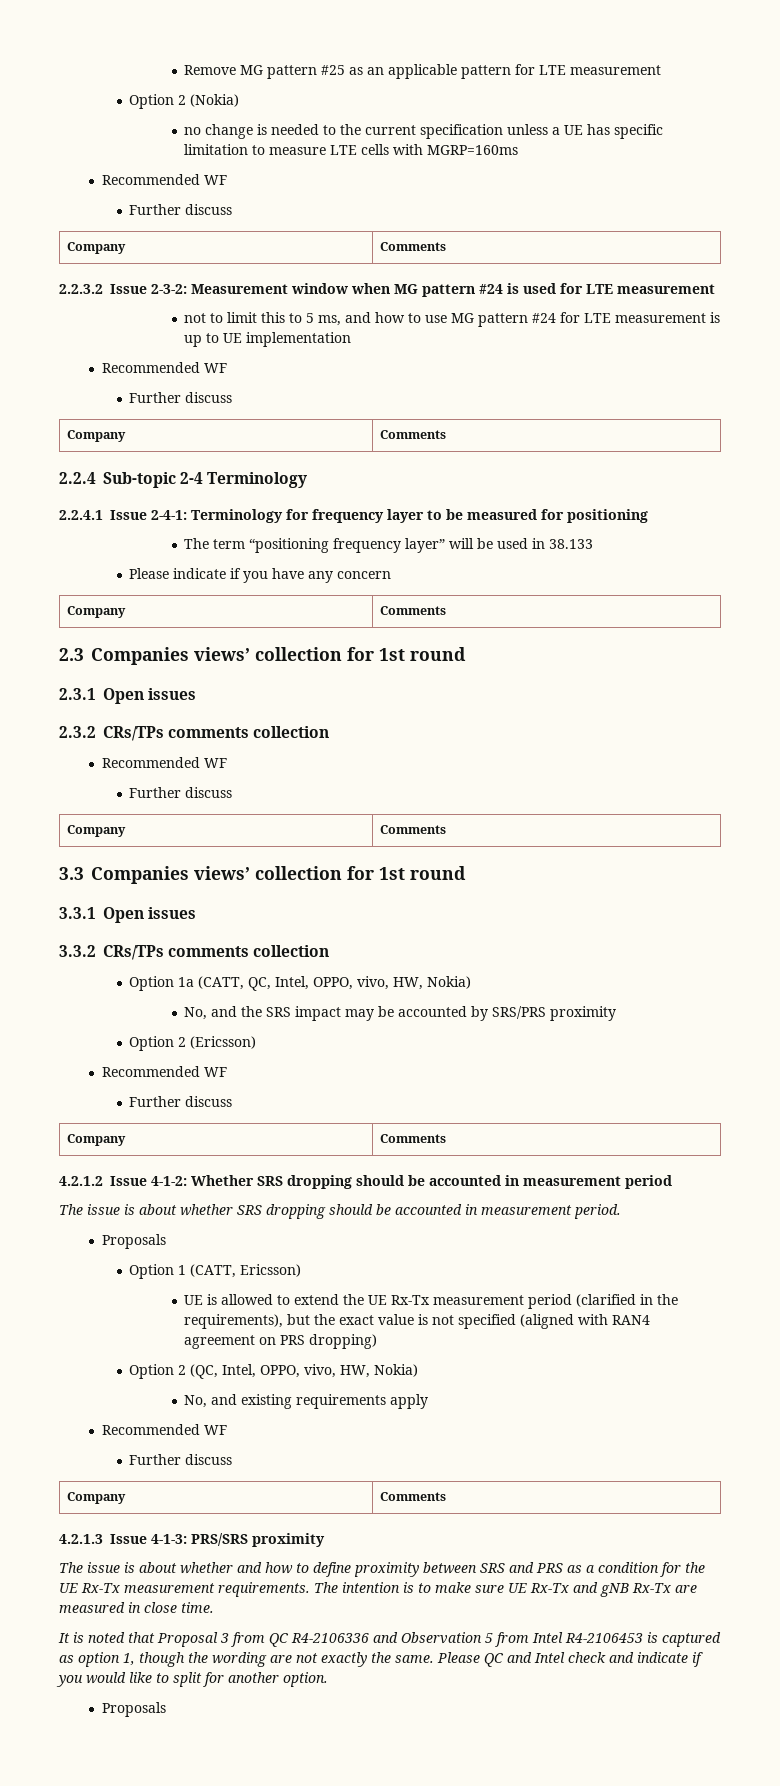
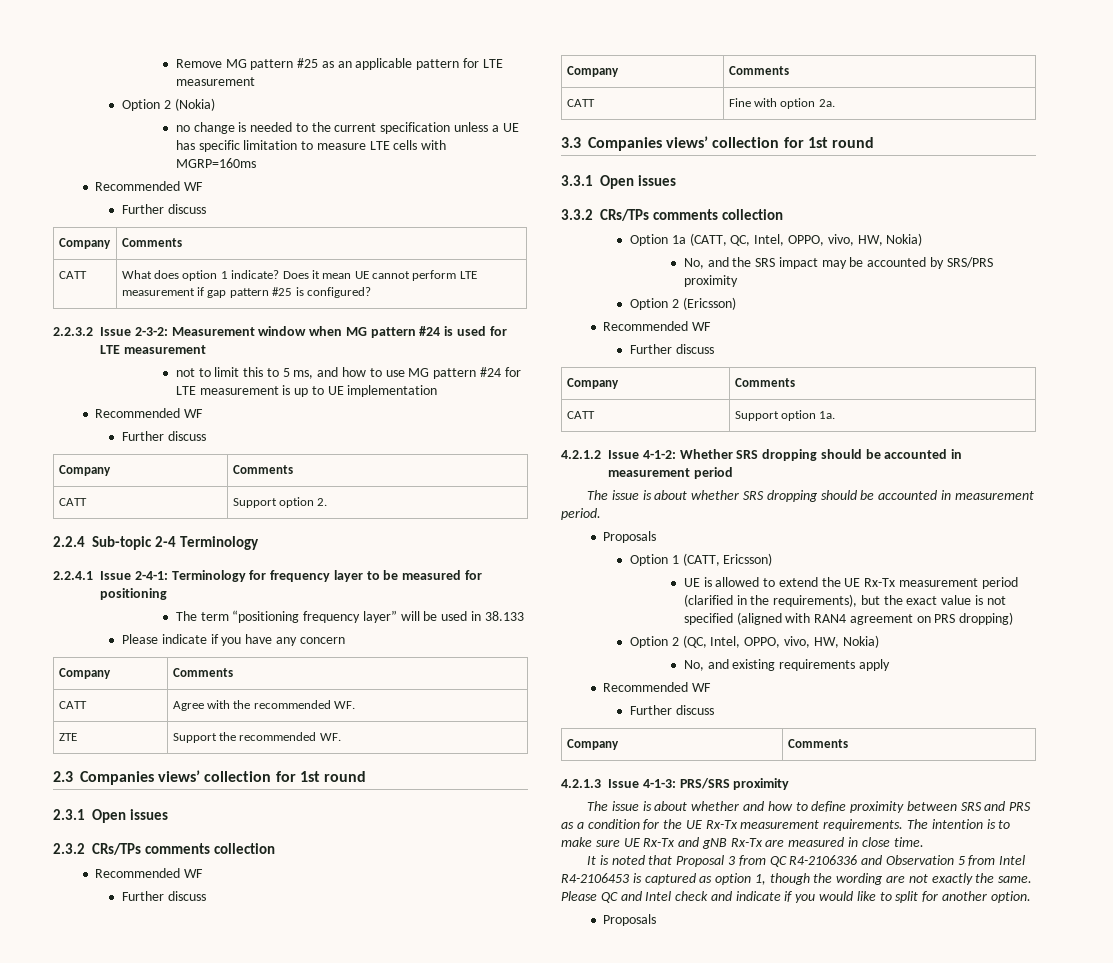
+ CATT | What does option 1 indicate? Does it mean UE cannot perform LTE measurement if gap pattern #25 is configured?
+ CATT | Support option 2.
+ CATT | Agree with the recommended WF.
+ ZTE | Support the recommended WF.
+ CATT | Fine with option 2a.
+ CATT | Support option 1a.

